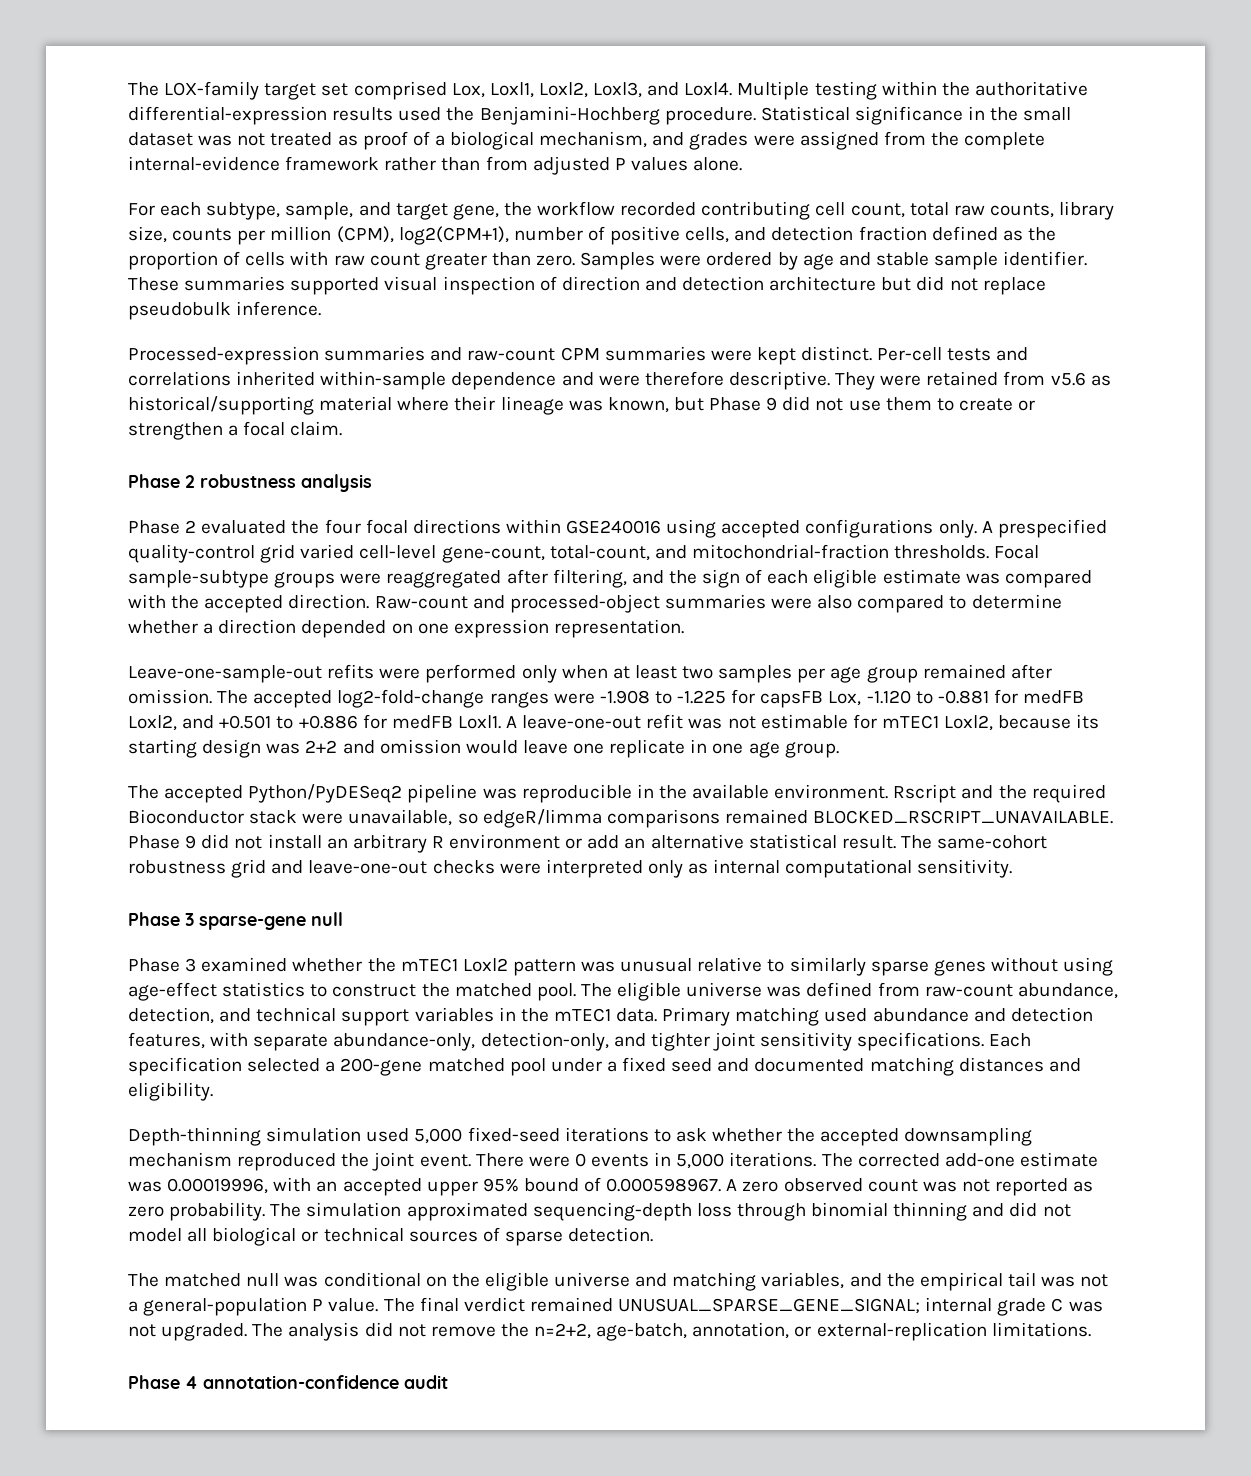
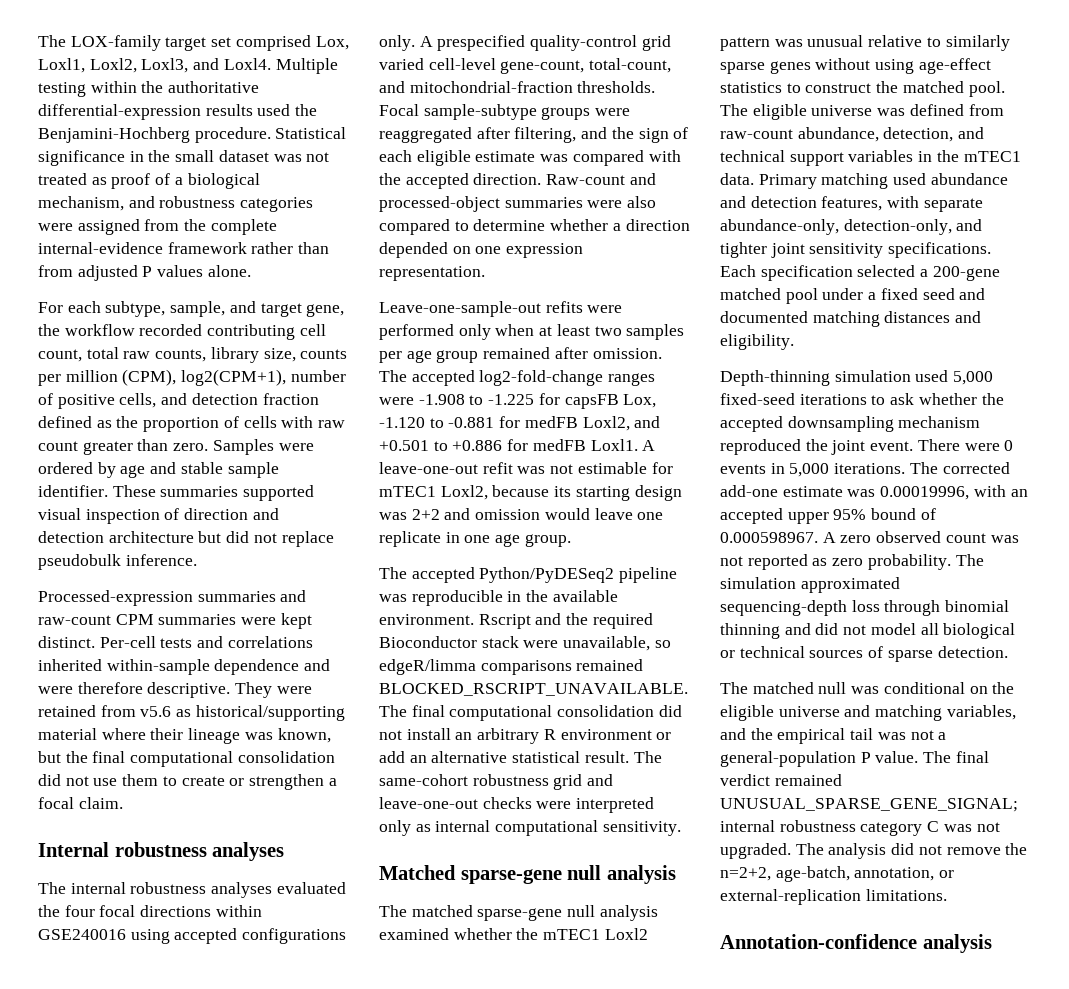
- Statistical significance in the small dataset was not treated as proof of a biological mechanism, and grades were assigned from the complete internal-evidence framework rather than from adjusted P values alone.
+ Statistical significance in the small dataset was not treated as proof of a biological mechanism, and robustness categories were assigned from the complete internal-evidence framework rather than from adjusted P values alone.
- They were retained from v5.6 as historical/supporting material where their lineage was known, but Phase 9 did not use them to create or strengthen a focal claim.
+ They were retained from v5.6 as historical/supporting material where their lineage was known, but the final computational consolidation did not use them to create or strengthen a focal claim.
- Phase 2 robustness analysis
- Phase 2 evaluated the four focal directions within GSE240016 using accepted configurations only.
+ Internal robustness analyses
+ The internal robustness analyses evaluated the four focal directions within GSE240016 using accepted configurations only.
- Phase 9 did not install an arbitrary R environment or add an alternative statistical result.
+ The final computational consolidation did not install an arbitrary R environment or add an alternative statistical result.
- Phase 3 sparse-gene null
- Phase 3 examined whether the mTEC1 Loxl2 pattern was unusual relative to similarly sparse genes without using age-effect statistics to construct the matched pool.
+ Matched sparse-gene null analysis
+ The matched sparse-gene null analysis examined whether the mTEC1 Loxl2 pattern was unusual relative to similarly sparse genes without using age-effect statistics to construct the matched pool.
- The final verdict remained UNUSUAL_SPARSE_GENE_SIGNAL; internal grade C was not upgraded.
+ The final verdict remained UNUSUAL_SPARSE_GENE_SIGNAL; internal robustness category C was not upgraded.
- Phase 4 annotation-confidence audit
+ Annotation-confidence analysis

